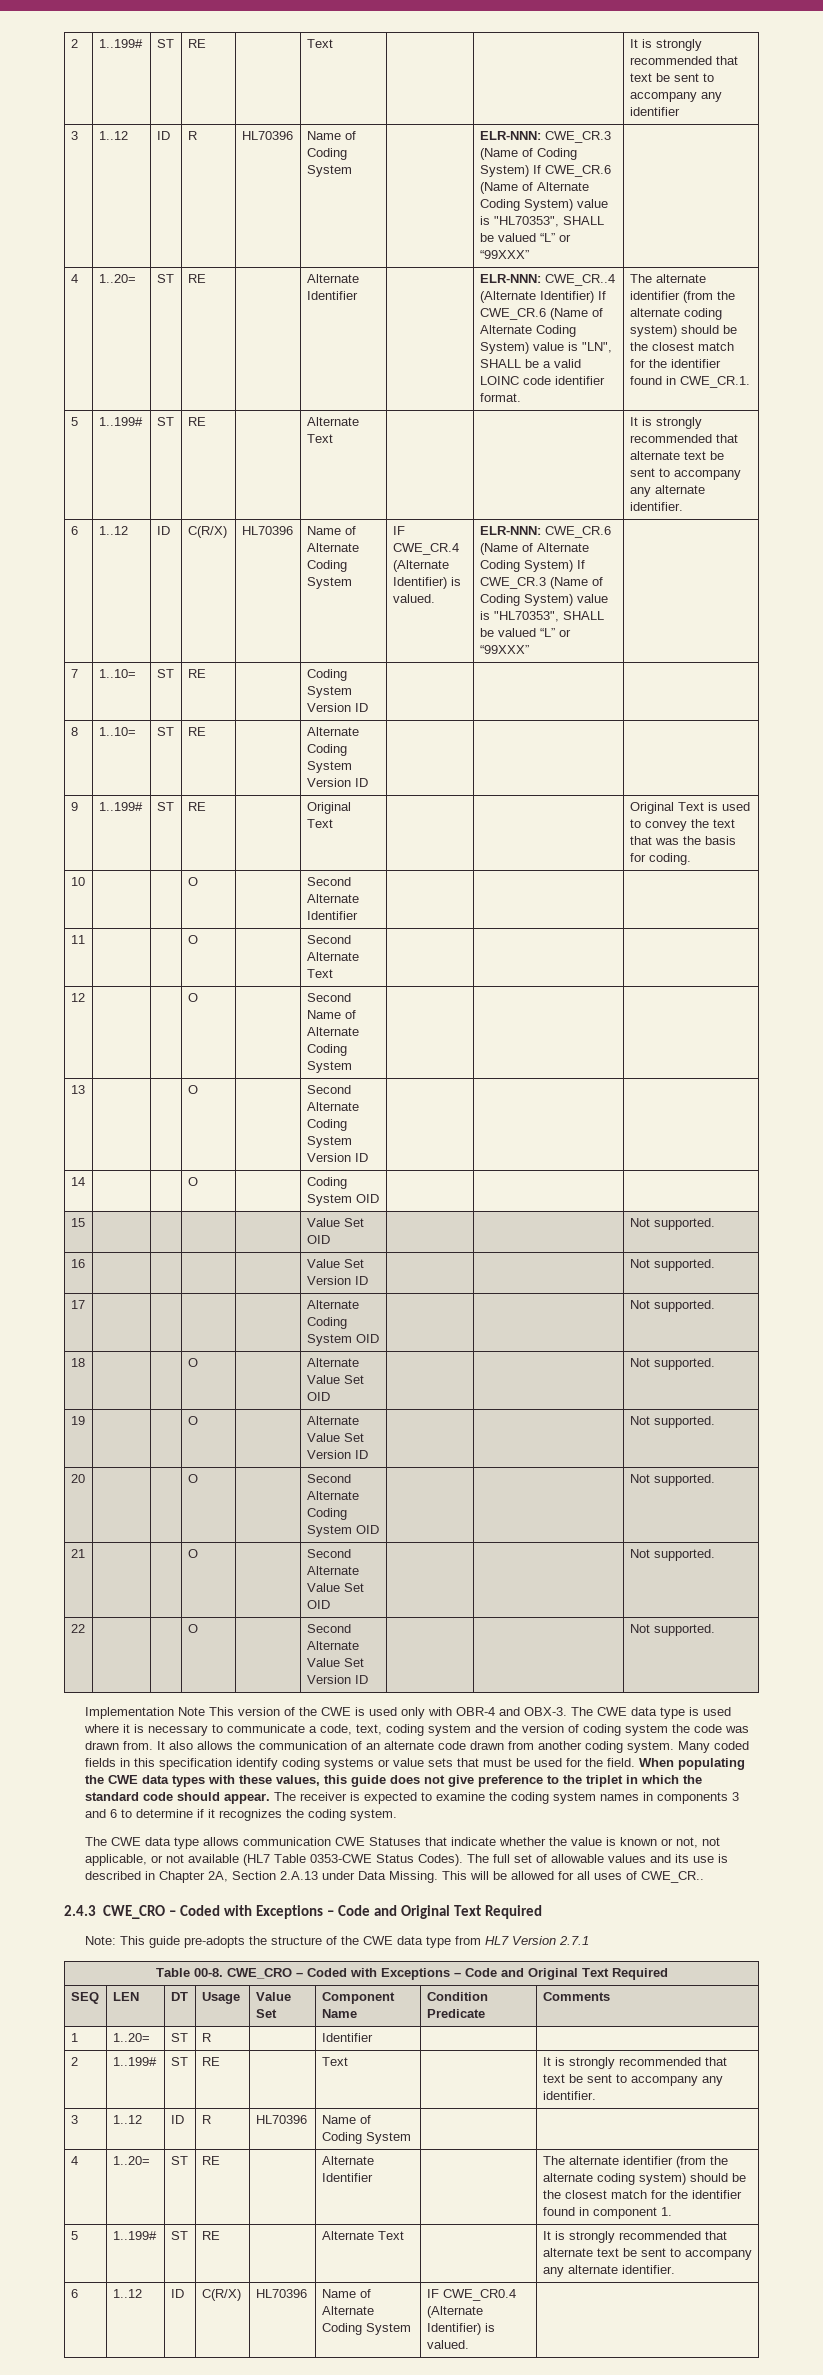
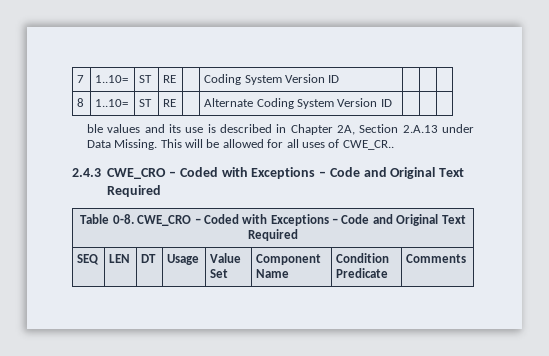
- 2 | 1..199# | ST | RE | | Text | | | It is strongly recommended that text be sent to accompany any identifier
- 3 | 1..12 | ID | R | HL70396 | Name of Coding System | | ELR-NNN: CWE_CR.3 (Name of Coding System) If CWE_CR.6 (Name of Alternate Coding System) value is "HL70353", SHALL be valued “L” or “99XXX” |
- 4 | 1..20= | ST | RE | | Alternate Identifier | | ELR-NNN: CWE_CR..4 (Alternate Identifier) If CWE_CR.6 (Name of Alternate Coding System) value is "LN", SHALL be a valid LOINC code identifier format. | The alternate identifier (from the alternate coding system) should be the closest match for the identifier found in CWE_CR.1.
- 5 | 1..199# | ST | RE | | Alternate Text | | | It is strongly recommended that alternate text be sent to accompany any alternate identifier.
- 6 | 1..12 | ID | C(R/X) | HL70396 | Name of Alternate Coding System | IF CWE_CR.4 (Alternate Identifier) is valued. | ELR-NNN: CWE_CR.6 (Name of Alternate Coding System) If CWE_CR.3 (Name of Coding System) value is "HL70353", SHALL be valued “L” or “99XXX” |
- 9 | 1..199# | ST | RE | | Original Text | | | Original Text is used to convey the text that was the basis for coding.
- 10 | | | O | | Second Alternate Identifier | | |
- 11 | | | O | | Second Alternate Text | | |
- 12 | | | O | | Second Name of Alternate Coding System | | |
- 13 | | | O | | Second Alternate Coding System Version ID | | |
- 14 | | | O | | Coding System OID | | |
- 15 | | | | | Value Set OID | | | Not supported.
- 16 | | | | | Value Set Version ID | | | Not supported.
- 17 | | | | | Alternate Coding System OID | | | Not supported.
- 18 | | | O | | Alternate Value Set OID | | | Not supported.
- 19 | | | O | | Alternate Value Set Version ID | | | Not supported.
- 20 | | | O | | Second Alternate Coding System OID | | | Not supported.
- 21 | | | O | | Second Alternate Value Set OID | | | Not supported.
- 22 | | | O | | Second Alternate Value Set Version ID | | | Not supported.
- Implementation Note This version of the CWE is used only with OBR-4 and OBX-3. The CWE data type is used where it is necessary to communicate a code, text, coding system and the version of coding system the code was drawn from. It also allows the communication of an alternate code drawn from another coding system. Many coded fields in this specification identify coding systems or value sets that must be used for the field. When populating the CWE data types with these values, this guide does not give preference to the triplet in which the standard code should appear. The receiver is expected to examine the coding system names in components 3 and 6 to determine if it recognizes the coding system.
- The CWE data type allows communication CWE Statuses that indicate whether the value is known or not, not applicable, or not available (HL7 Table 0353-CWE Status Codes). The full set of allowable values and its use is described in Chapter 2A, Section 2.A.13 under Data Missing.
+ ble values and its use is described in Chapter 2A, Section 2.A.13 under Data Missing.
- Note: This guide pre-adopts the structure of the CWE data type from HL7 Version 2.7.1
- Table 00-8. CWE_CRO – Coded with Exceptions – Code and Original Text Required
+ Table 0-8. CWE_CRO – Coded with Exceptions – Code and Original Text Required
- 1 | 1..20= | ST | R | | Identifier | |
- 2 | 1..199# | ST | RE | | Text | | It is strongly recommended that text be sent to accompany any identifier.
- 3 | 1..12 | ID | R | HL70396 | Name of Coding System | |
- 4 | 1..20= | ST | RE | | Alternate Identifier | | The alternate identifier (from the alternate coding system) should be the closest match for the identifier found in component 1.
- 5 | 1..199# | ST | RE | | Alternate Text | | It is strongly recommended that alternate text be sent to accompany any alternate identifier.
- 6 | 1..12 | ID | C(R/X) | HL70396 | Name of Alternate Coding System | IF CWE_CR0.4 (Alternate Identifier) is valued. |

